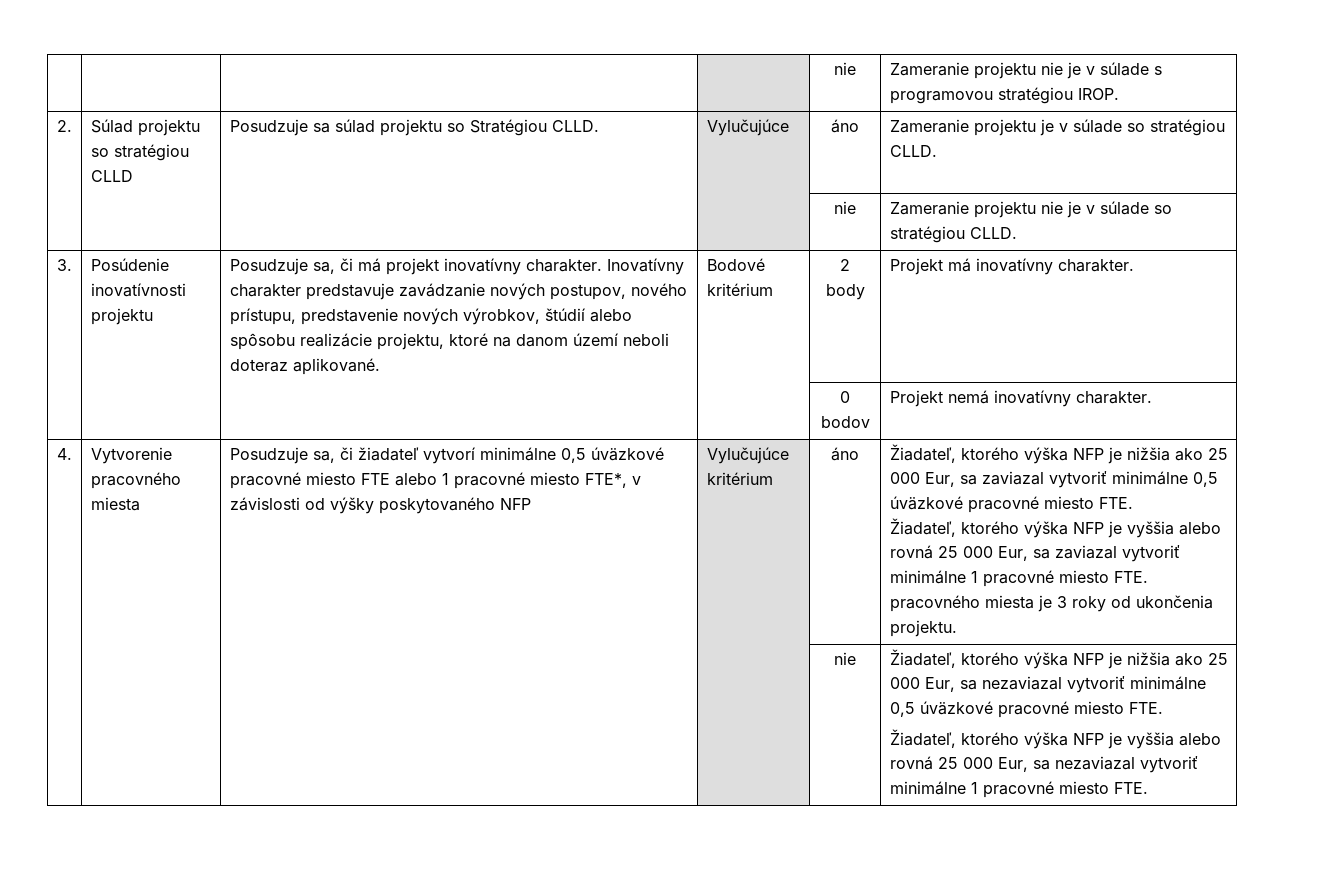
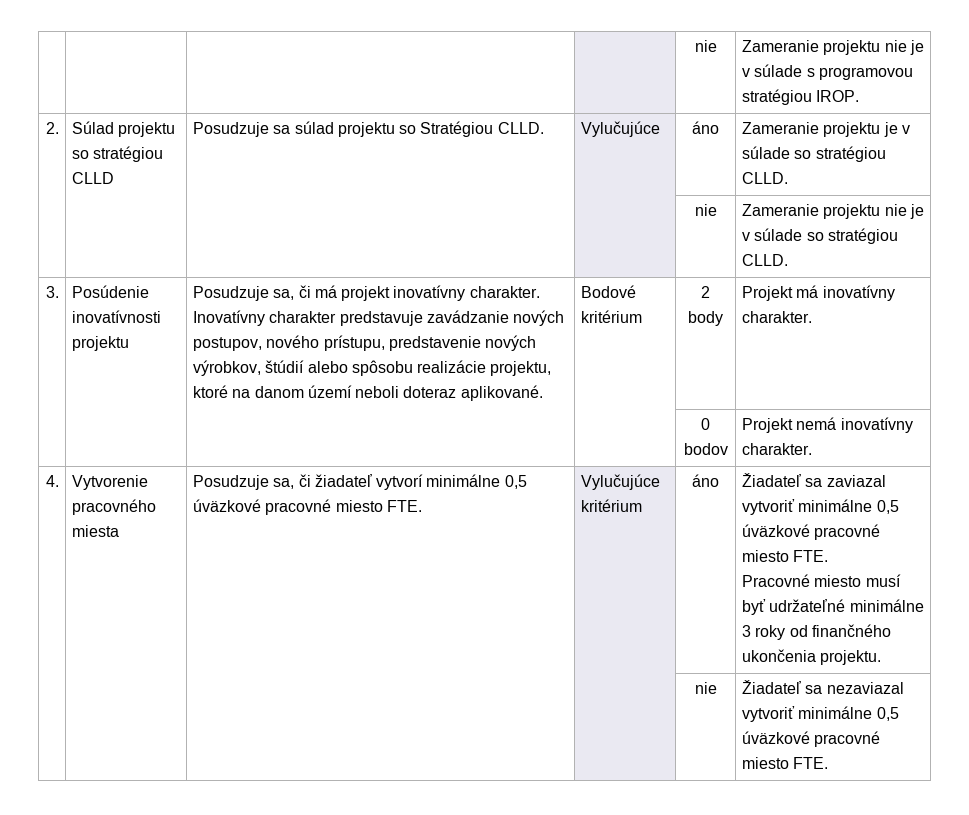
- Posudzuje sa, či žiadateľ vytvorí minimálne 0,5 úväzkové pracovné miesto FTE alebo 1 pracovné miesto FTE*, v závislosti od výšky poskytovaného NFP | Vylučujúce kritérium | áno | Žiadateľ, ktorého výška NFP je nižšia ako 25 000 Eur, sa zaviazal vytvoriť minimálne 0,5 úväzkové pracovné miesto FTE.
+ Posudzuje sa, či žiadateľ vytvorí minimálne 0,5 úväzkové pracovné miesto FTE. | Vylučujúce kritérium | áno | Žiadateľ sa zaviazal vytvoriť minimálne 0,5 úväzkové pracovné miesto FTE.
- Žiadateľ, ktorého výška NFP je vyššia alebo rovná 25 000 Eur, sa zaviazal vytvoriť minimálne 1 pracovné miesto FTE. pracovného miesta je 3 roky od ukončenia projektu.
+ Pracovné miesto musí byť udržateľné minimálne 3 roky od finančného ukončenia projektu.
- | | | | nie | Žiadateľ, ktorého výška NFP je nižšia ako 25 000 Eur, sa nezaviazal vytvoriť minimálne 0,5 úväzkové pracovné miesto FTE.
- Žiadateľ, ktorého výška NFP je vyššia alebo rovná 25 000 Eur, sa nezaviazal vytvoriť minimálne 1 pracovné miesto FTE.
+ | | | | nie | Žiadateľ sa nezaviazal vytvoriť minimálne 0,5 úväzkové pracovné miesto FTE.

